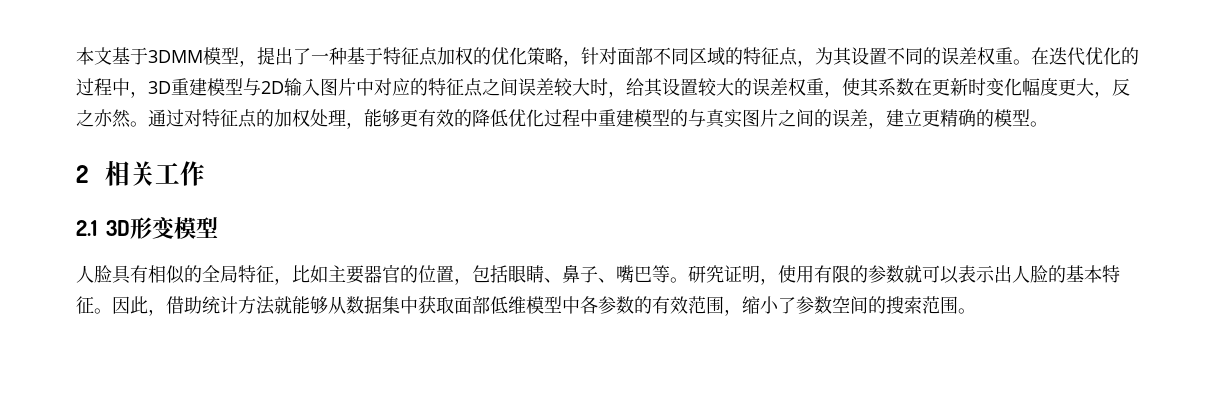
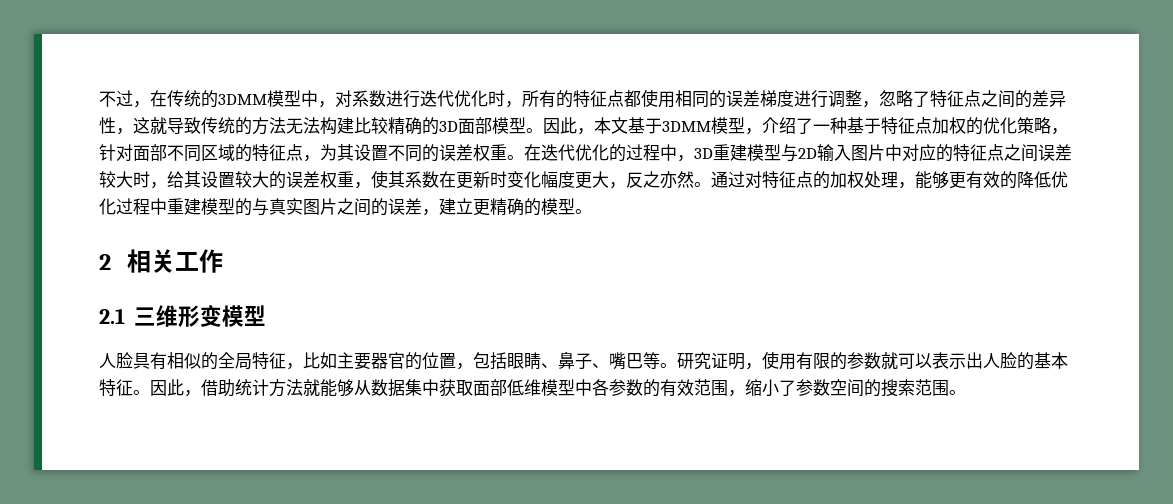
- 本文基于3DMM模型，提出了一种基于特征点加权的优化策略，针对面部不同区域的特征点，为其设置不同的误差权重。
+ 不过，在传统的3DMM模型中，对系数进行迭代优化时，所有的特征点都使用相同的误差梯度进行调整，忽略了特征点之间的差异性，这就导致传统的方法无法构建比较精确的3D面部模型。因此，本文基于3DMM模型，介绍了一种基于特征点加权的优化策略，针对面部不同区域的特征点，为其设置不同的误差权重。
- 2.1 3D形变模型
+ 2.1三维形变模型

